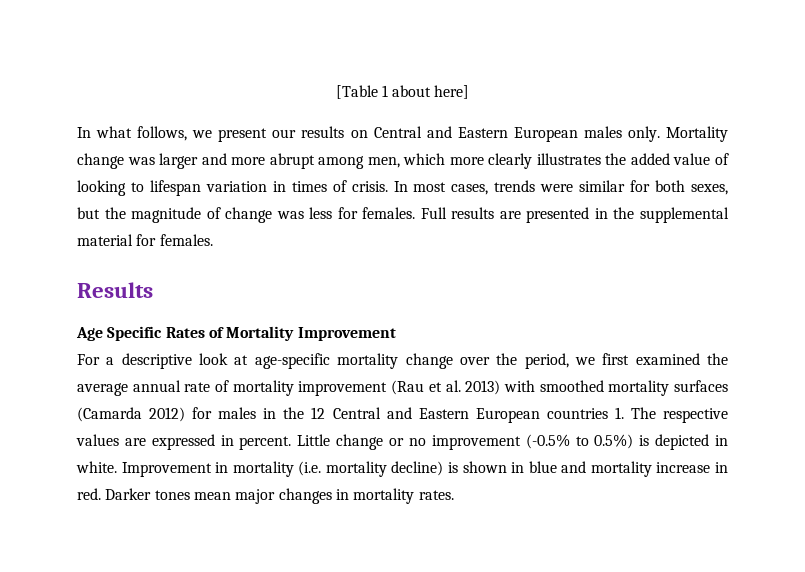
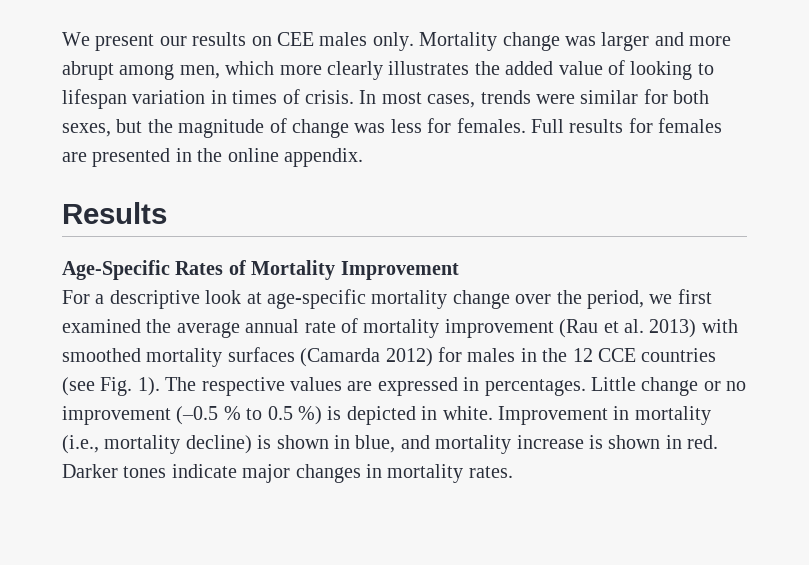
- [Table 1 about here]
- In what follows, we present our results on Central and Eastern European males only.
+ We present our results on CEE males only.
- Full results are presented in the supplemental material for females.
+ Full results for females are presented in the online appendix.
- Age Specific Rates of Mortality Improvement
+ Age-Specific Rates of Mortality Improvement
- For a descriptive look at age-specific mortality change over the period, we first examined the average annual rate of mortality improvement (Rau et al. 2013) with smoothed mortality surfaces (Camarda 2012) for males in the 12 Central and Eastern European countries 1. The respective values are expressed in percent.
+ For a descriptive look at age-specific mortality change over the period, we first examined the average annual rate of mortality improvement (Rau et al. 2013) with smoothed mortality surfaces (Camarda 2012) for males in the 12 CCE countries (see Fig. 1). The respective values are expressed in percentages.
- Little change or no improvement (-0.5% to 0.5%) is depicted in white.
+ Little change or no improvement (–0.5 % to 0.5 %) is depicted in white.
- Improvement in mortality (i.e. mortality decline) is shown in blue and mortality increase in red.
+ Improvement in mortality (i.e., mortality decline) is shown in blue, and mortality increase is shown in red.
- Darker tones mean major changes in mortality rates.
+ Darker tones indicate major changes in mortality rates.

